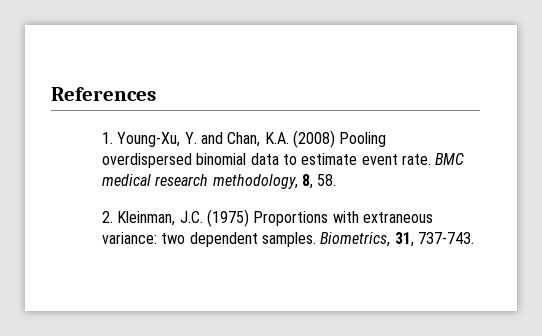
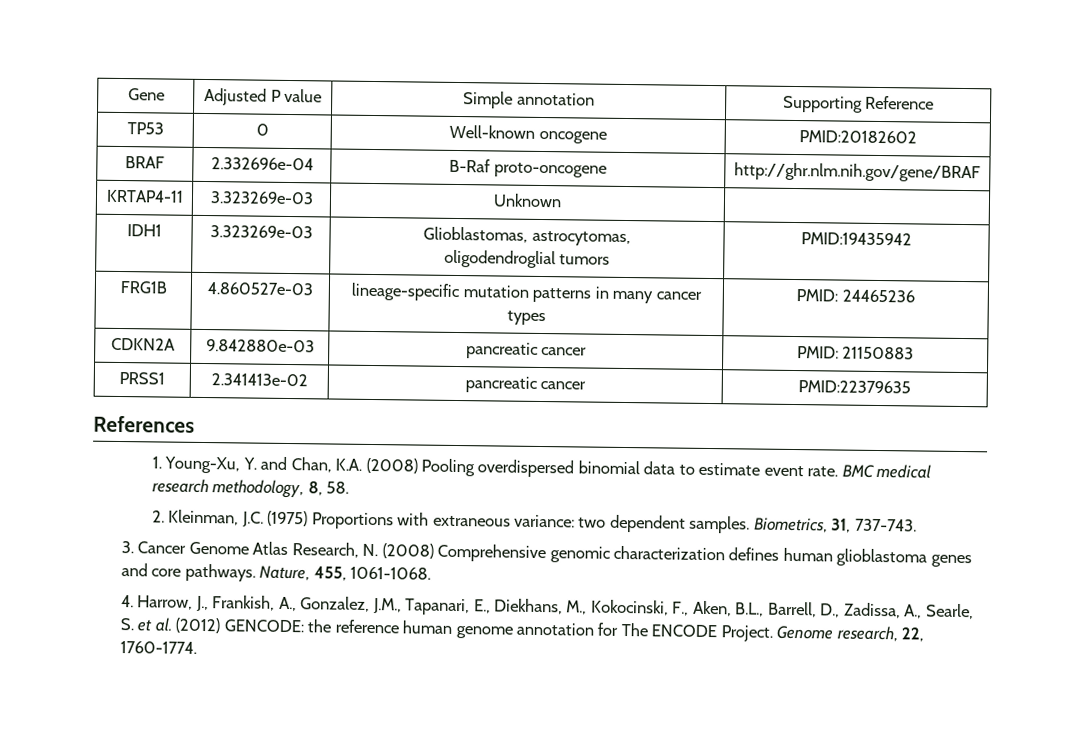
+ Gene | Adjusted P value | Simple annotation | Supporting Reference
+ TP53 | 0 | Well-known oncogene | PMID:20182602
+ BRAF | 2.332696e-04 | B-Raf proto-oncogene | http://ghr.nlm.nih.gov/gene/BRAF
+ KRTAP4-11 | 3.323269e-03 | Unknown |
+ IDH1 | 3.323269e-03 | Glioblastomas, astrocytomas,
+ oligodendroglial tumors | PMID:19435942
+ FRG1B | 4.860527e-03 | lineage-specific mutation patterns in many cancer types | PMID: 24465236
+ CDKN2A | 9.842880e-03 | pancreatic cancer | PMID: 21150883
+ PRSS1 | 2.341413e-02 | pancreatic cancer | PMID:22379635
+ 3. Cancer Genome Atlas Research, N. (2008) Comprehensive genomic characterization defines human glioblastoma genes and core pathways. Nature, 455, 1061-1068.
+ 4. Harrow, J., Frankish, A., Gonzalez, J.M., Tapanari, E., Diekhans, M., Kokocinski, F., Aken, B.L., Barrell, D., Zadissa, A., Searle, S. et al. (2012) GENCODE: the reference human genome annotation for The ENCODE Project. Genome research, 22, 1760-1774.

